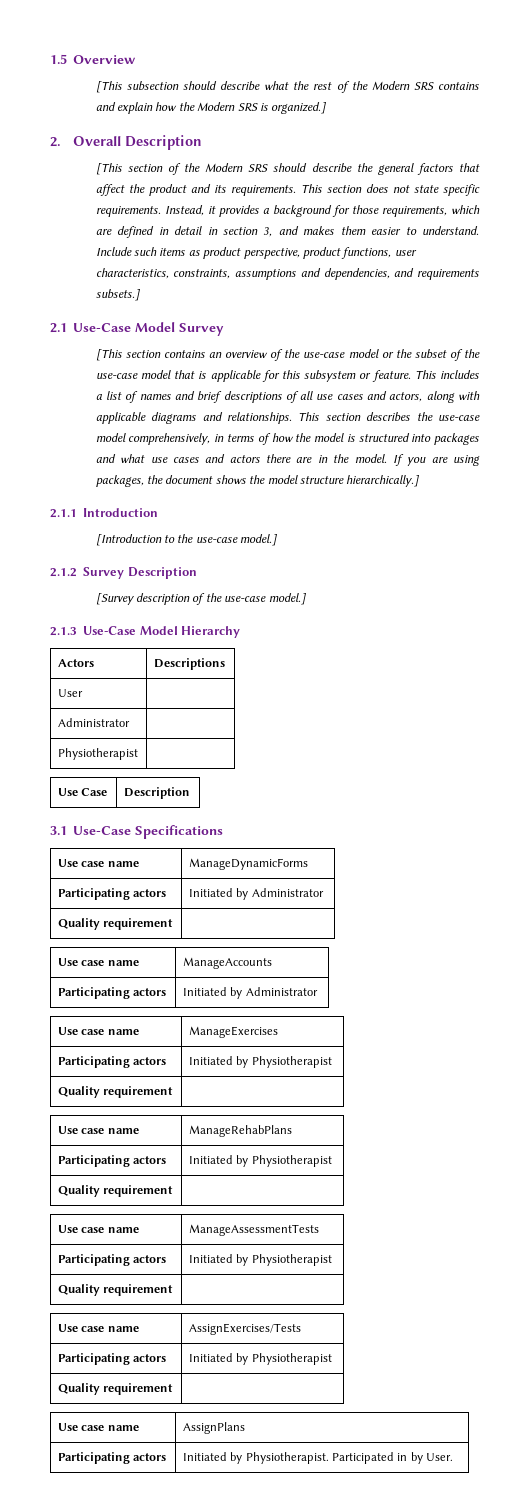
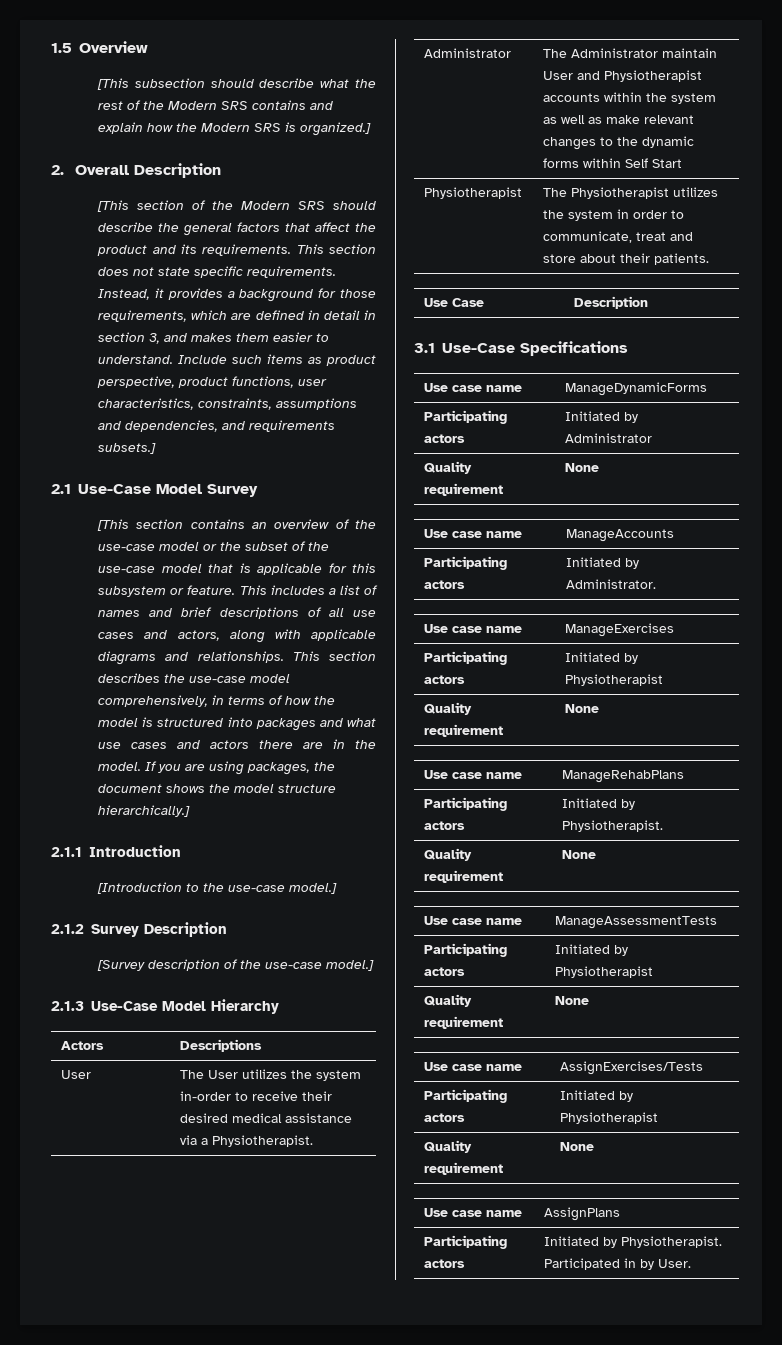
- User |
- Administrator |
- Physiotherapist |
+ User | The User utilizes the system in-order to receive their desired medical assistance via a Physiotherapist.
+ Administrator | The Administrator maintain User and Physiotherapist accounts within the system as well as make relevant changes to the dynamic forms within Self Start
+ Physiotherapist | The Physiotherapist utilizes the system in order to communicate, treat and store about their patients.
  Use case name | ManageDynamicForms
  Participating actors | Initiated by Administrator
- Quality requirement |
+ Quality requirement | None
  Use case name | ManageAccounts
- Participating actors | Initiated by Administrator
+ Participating actors | Initiated by Administrator.
  Use case name | ManageExercises
  Participating actors | Initiated by Physiotherapist
- Quality requirement |
+ Quality requirement | None
  Use case name | ManageRehabPlans
- Participating actors | Initiated by Physiotherapist
- Quality requirement |
+ Participating actors | Initiated by Physiotherapist.
+ Quality requirement | None
  Use case name | ManageAssessmentTests
  Participating actors | Initiated by Physiotherapist
- Quality requirement |
+ Quality requirement | None
  Use case name | AssignExercises/Tests
  Participating actors | Initiated by Physiotherapist
- Quality requirement |
+ Quality requirement | None

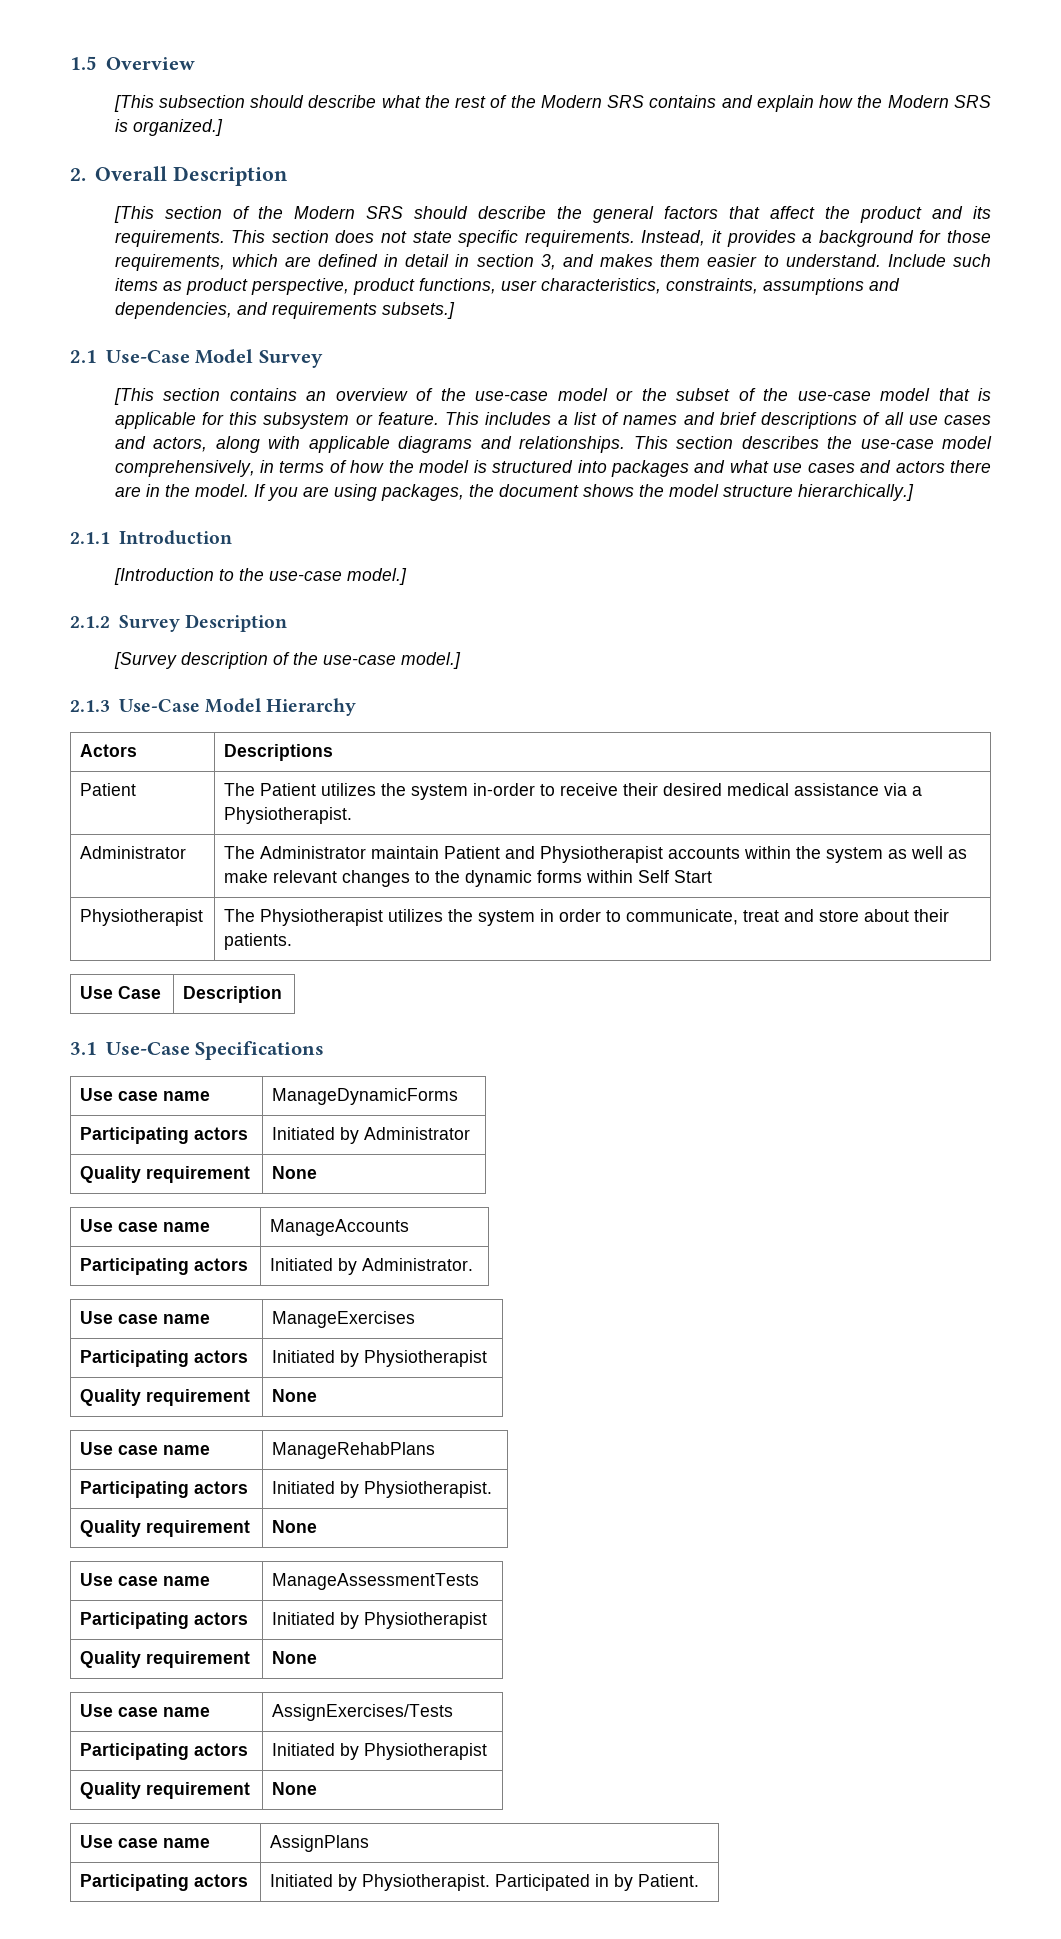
- User | The User utilizes the system in-order to receive their desired medical assistance via a Physiotherapist.
+ Patient | The Patient utilizes the system in-order to receive their desired medical assistance via a Physiotherapist.
- Administrator | The Administrator maintain User and Physiotherapist accounts within the system as well as make relevant changes to the dynamic forms within Self Start
+ Administrator | The Administrator maintain Patient and Physiotherapist accounts within the system as well as make relevant changes to the dynamic forms within Self Start
- Participating actors | Initiated by Physiotherapist. Participated in by User.
+ Participating actors | Initiated by Physiotherapist. Participated in by Patient.

